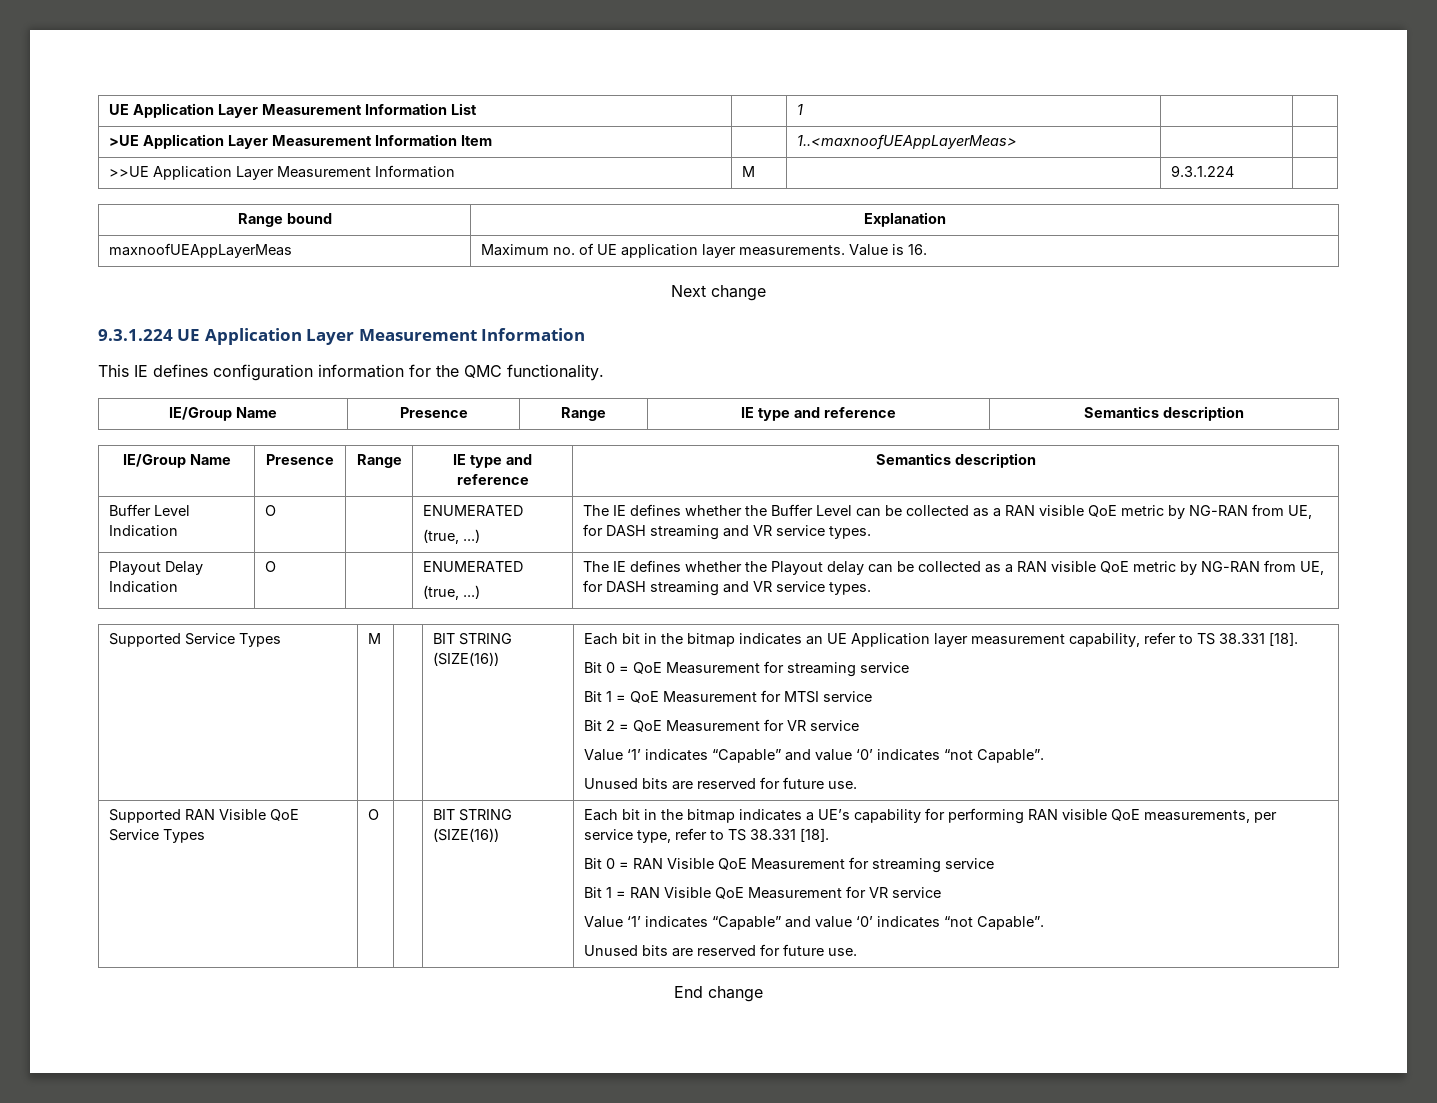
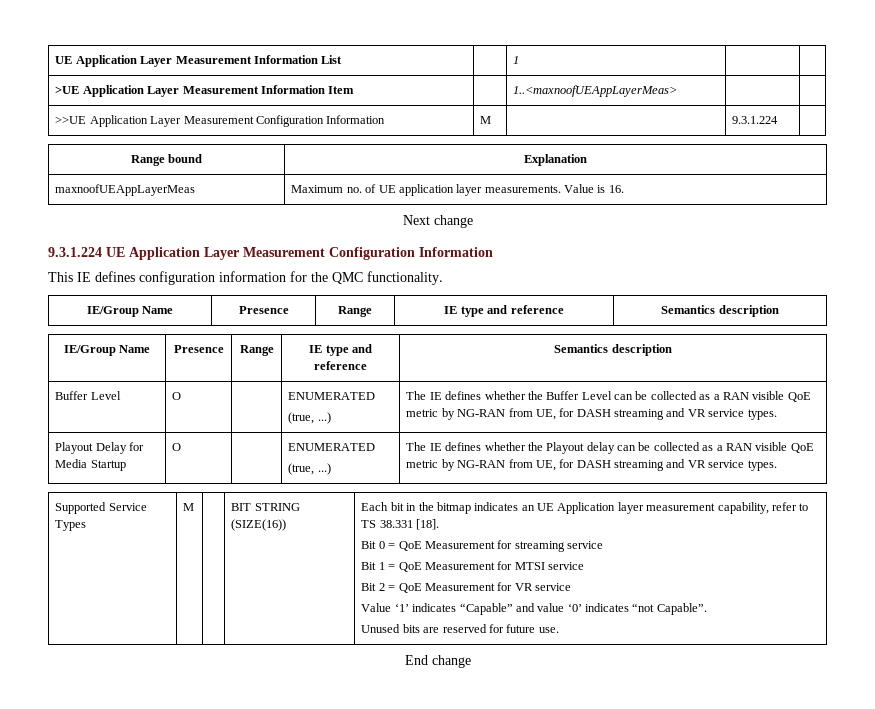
- >>UE Application Layer Measurement Information | M | | 9.3.1.224 |
+ >>UE Application Layer Measurement Configuration Information | M | | 9.3.1.224 |
- 9.3.1.224 UE Application Layer Measurement Information
+ 9.3.1.224 UE Application Layer Measurement Configuration Information
- Buffer Level Indication | O | | ENUMERATED
+ Buffer Level | O | | ENUMERATED
- Playout Delay Indication | O | | ENUMERATED
+ Playout Delay for Media Startup | O | | ENUMERATED
- Supported RAN Visible QoE Service Types | O | | BIT STRING (SIZE(16)) | Each bit in the bitmap indicates a UE’s capability for performing RAN visible QoE measurements, per service type, refer to TS 38.331 [18].
- Bit 0 = RAN Visible QoE Measurement for streaming service
- Bit 1 = RAN Visible QoE Measurement for VR service
- Value ‘1’ indicates “Capable” and value ‘0’ indicates “not Capable”.
- Unused bits are reserved for future use.

